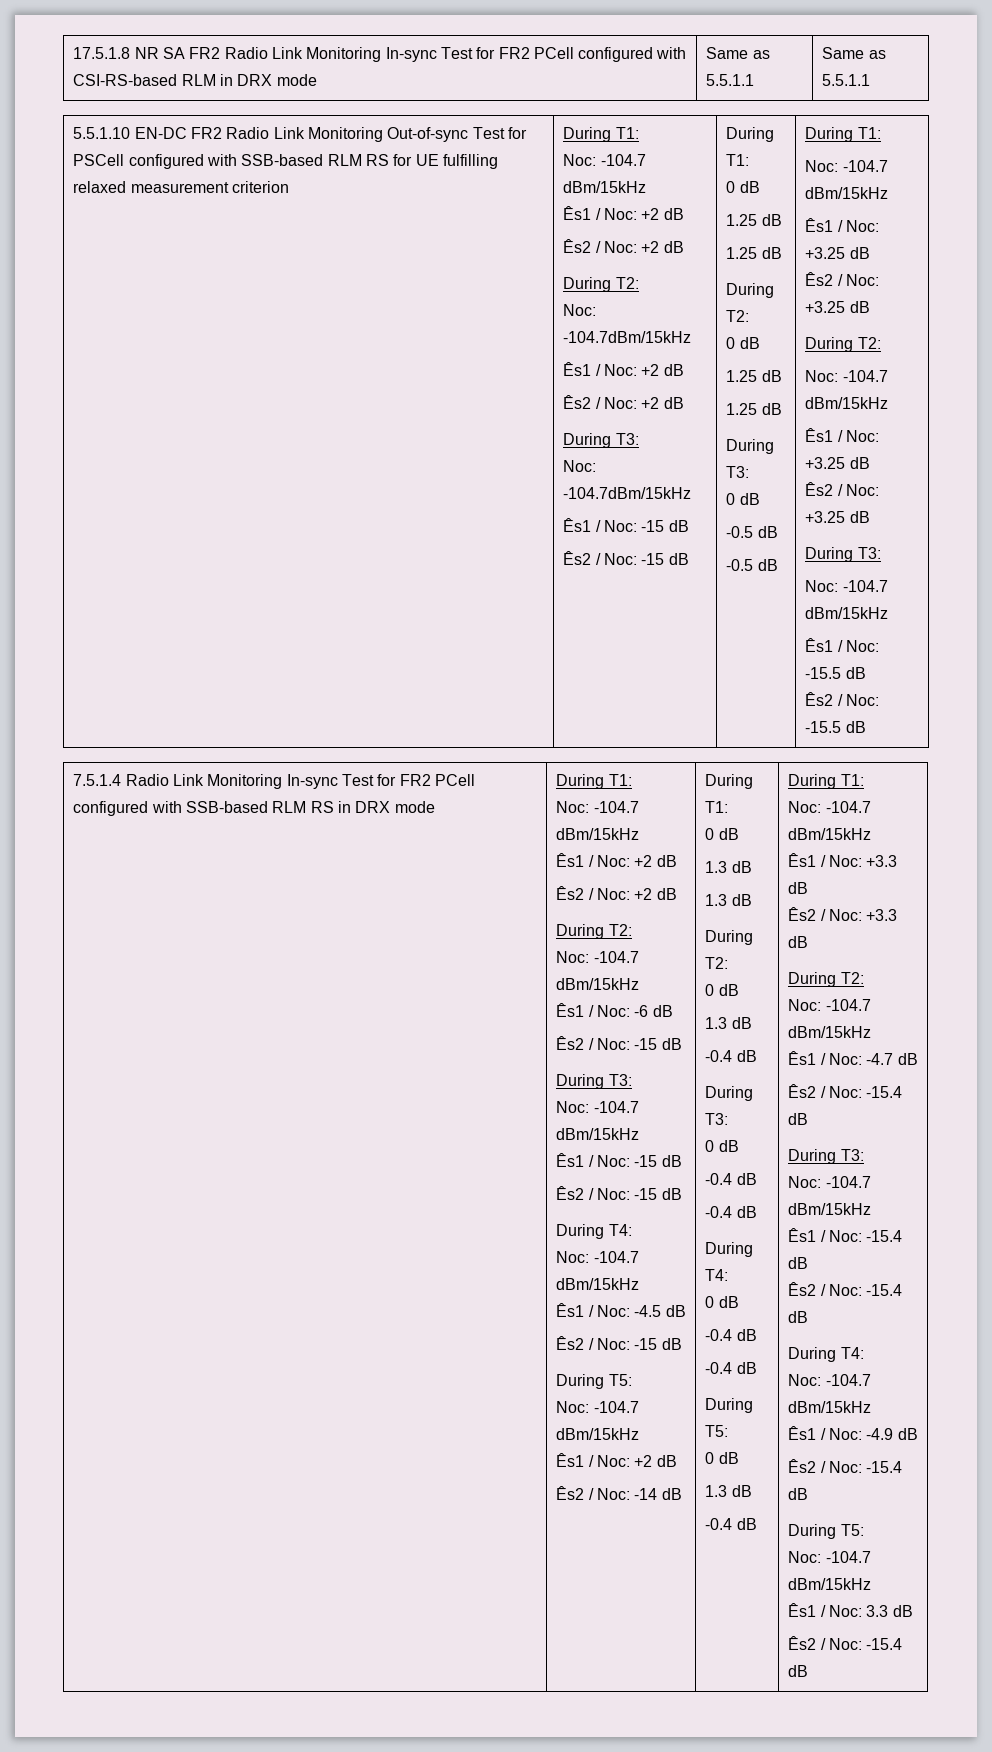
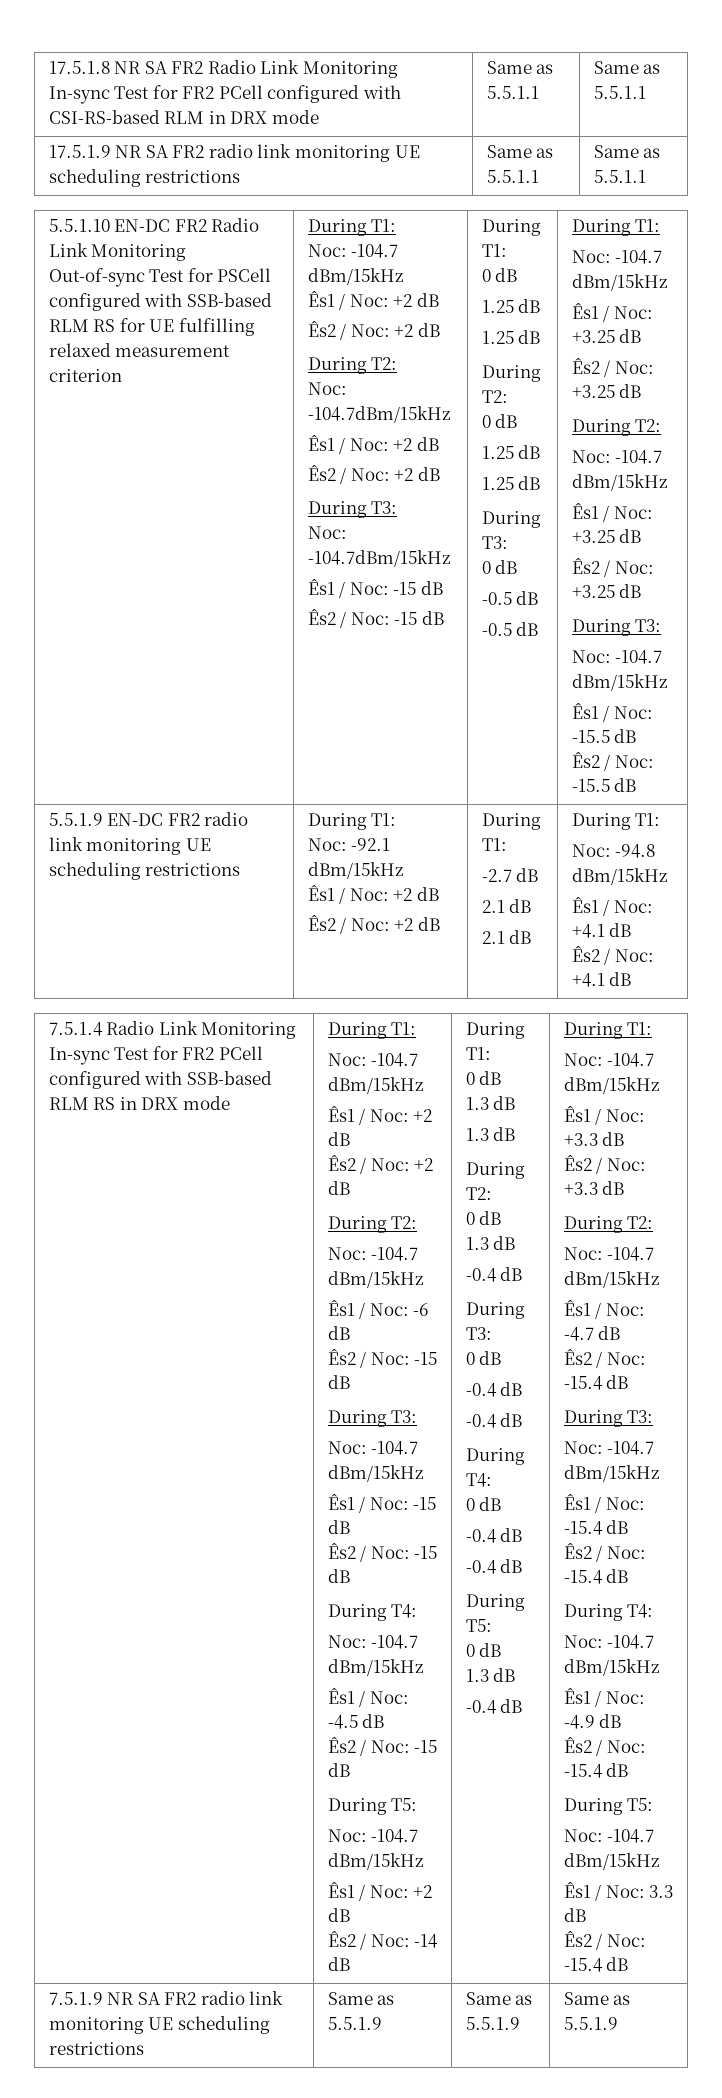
+ 17.5.1.9 NR SA FR2 radio link monitoring UE scheduling restrictions | Same as 5.5.1.1 | Same as 5.5.1.1
+ 5.5.1.9 EN-DC FR2 radio link monitoring UE scheduling restrictions | During T1:
+ Noc: -92.1 dBm/15kHz
+ Ês1 / Noc: +2 dB
+ Ês2 / Noc: +2 dB | During T1:
+ -2.7 dB
+ 2.1 dB
+ 2.1 dB | During T1:
+ Noc: -94.8 dBm/15kHz
+ Ês1 / Noc: +4.1 dB
+ Ês2 / Noc: +4.1 dB
+ 7.5.1.9 NR SA FR2 radio link monitoring UE scheduling restrictions | Same as 5.5.1.9 | Same as 5.5.1.9 | Same as 5.5.1.9

